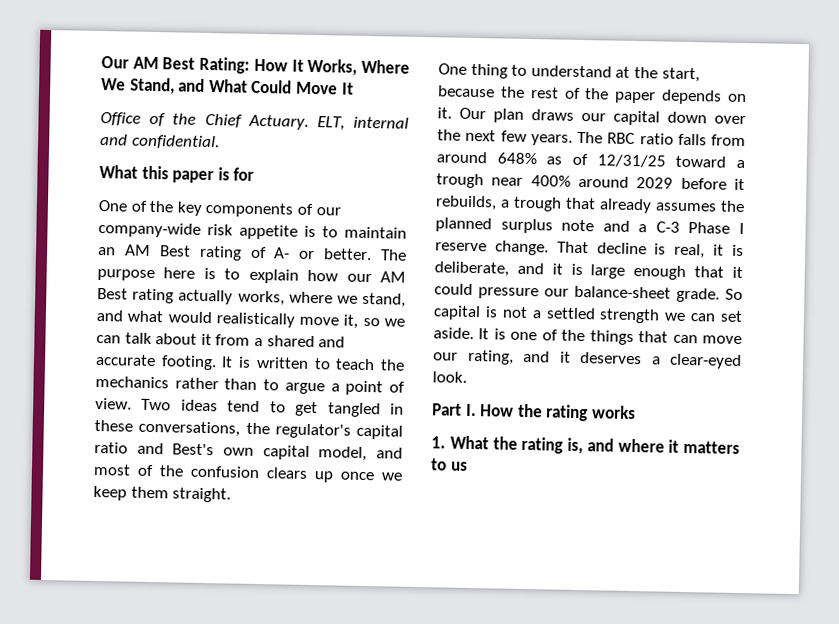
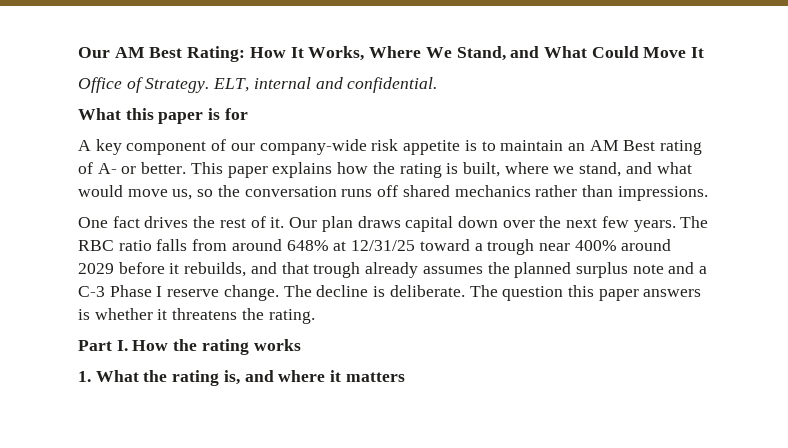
- Office of the Chief Actuary.
+ Office of Strategy.
- One of the key components of our company-wide risk appetite is to maintain an AM Best rating of A- or better.
+ A key component of our company-wide risk appetite is to maintain an AM Best rating of A- or better.
- The purpose here is to explain how our AM Best rating actually works, where we stand, and what would realistically move it, so we can talk about it from a shared and accurate footing. It is written to teach the mechanics rather than to argue a point of view. Two ideas tend to get tangled in these conversations, the regulator's capital ratio and Best's own capital model, and most of the confusion clears up once we keep them straight.
- One thing to understand at the start, because the rest of the paper depends on it.
+ This paper explains how the rating is built, where we stand, and what would move us, so the conversation runs off shared mechanics rather than impressions.
+ One fact drives the rest of it.
- Our plan draws our capital down over the next few years.
+ Our plan draws capital down over the next few years.
- The RBC ratio falls from around 648% as of 12/31/25 toward a trough near 400% around 2029 before it rebuilds, a trough that already assumes the planned surplus note and a C-3 Phase I reserve change.
+ The RBC ratio falls from around 648% at 12/31/25 toward a trough near 400% around 2029 before it rebuilds, and that trough already assumes the planned surplus note and a C-3 Phase I reserve change.
- That decline is real, it is deliberate, and it is large enough that it could pressure our balance-sheet grade. So capital is not a settled strength we can set aside. It is one of the things that can move our rating, and it deserves a clear-eyed look.
+ The decline is deliberate. The question this paper answers is whether it threatens the rating.
- 1. What the rating is, and where it matters to us
+ 1. What the rating is, and where it matters

